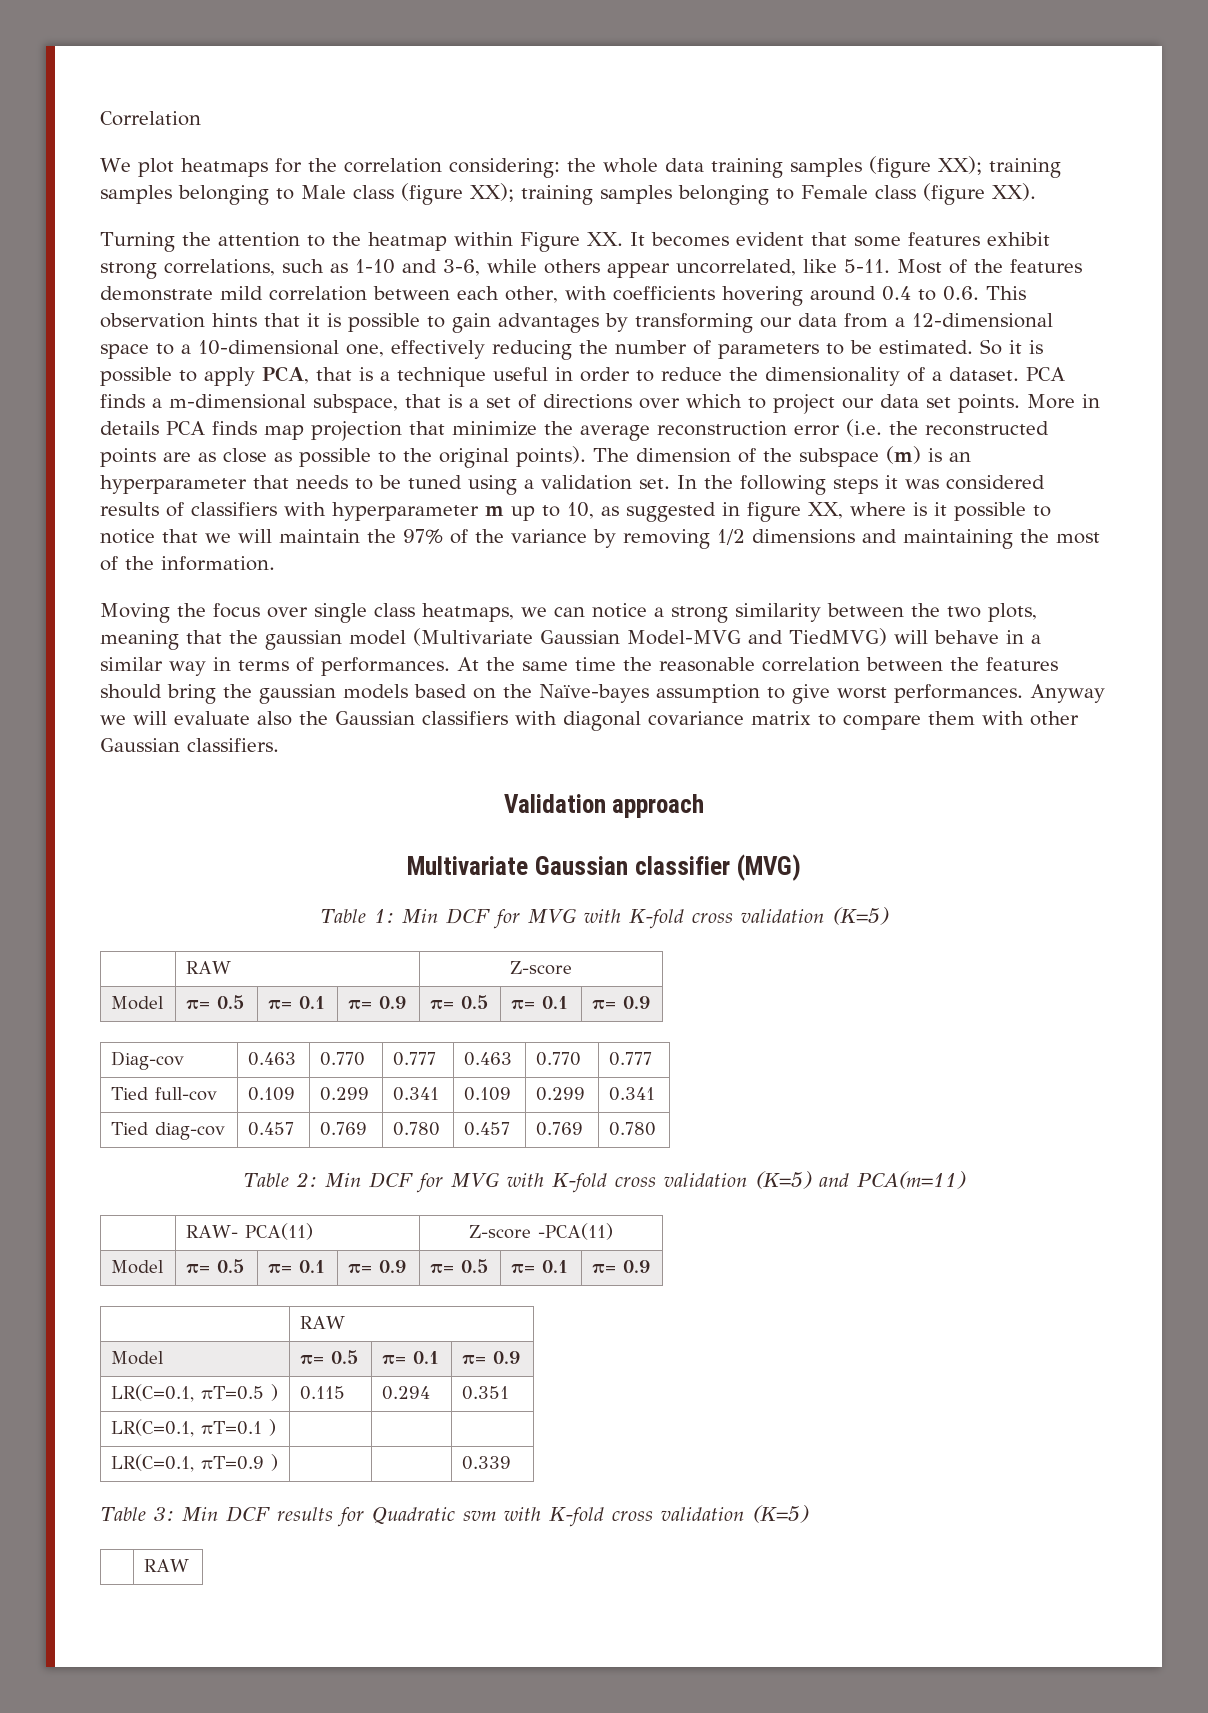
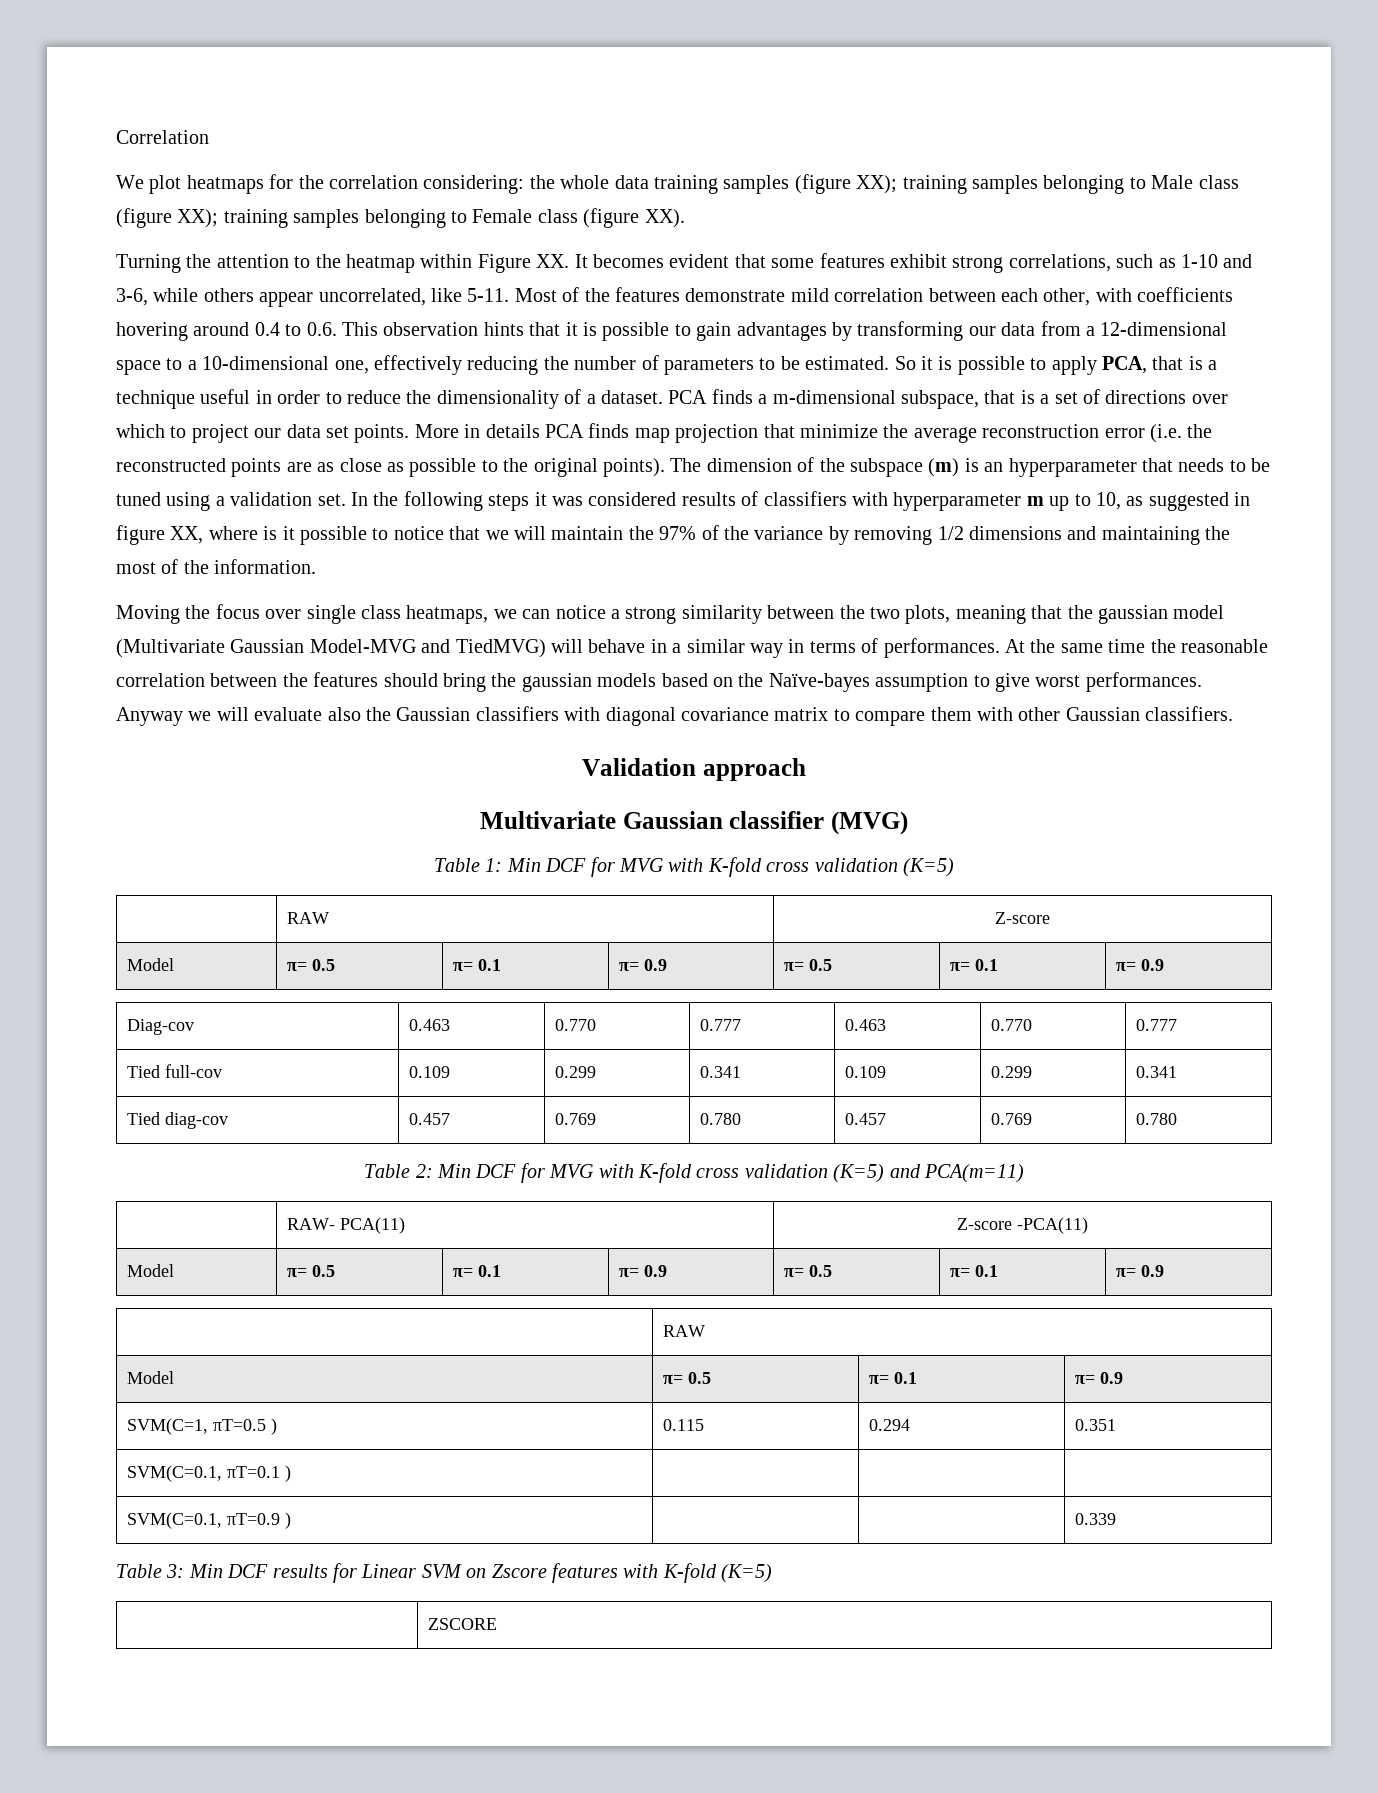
- LR(C=0.1, πT=0.5 ) | 0.115 | 0.294 | 0.351
+ SVM(C=1, πT=0.5 ) | 0.115 | 0.294 | 0.351
- LR(C=0.1, πT=0.1 ) | | |
+ SVM(C=0.1, πT=0.1 ) | | |
- LR(C=0.1, πT=0.9 ) | | | 0.339
+ SVM(C=0.1, πT=0.9 ) | | | 0.339
- Table 3: Min DCF results for Quadratic svm with K-fold cross validation (K=5)
- | RAW
+ Table 3: Min DCF results for Linear SVM on Zscore features with K-fold (K=5)
+ | ZSCORE

